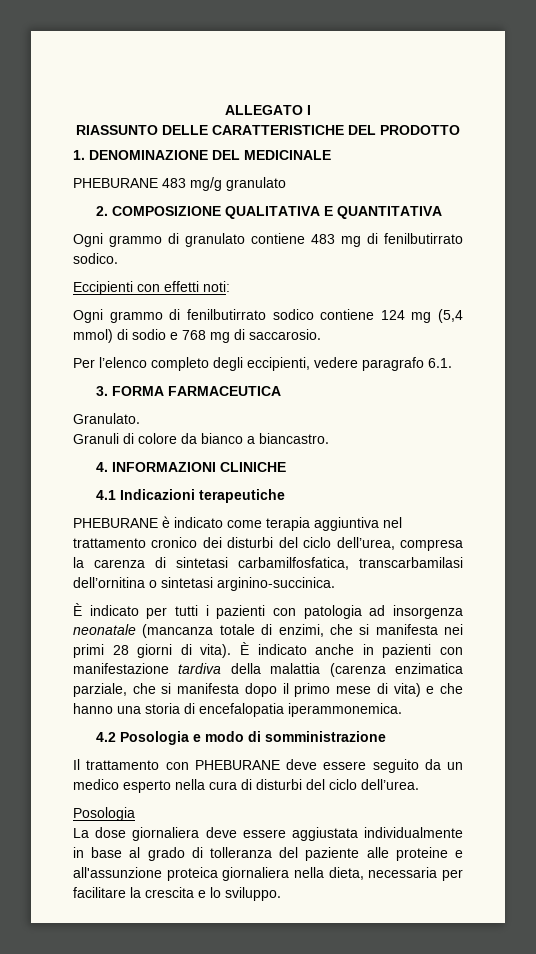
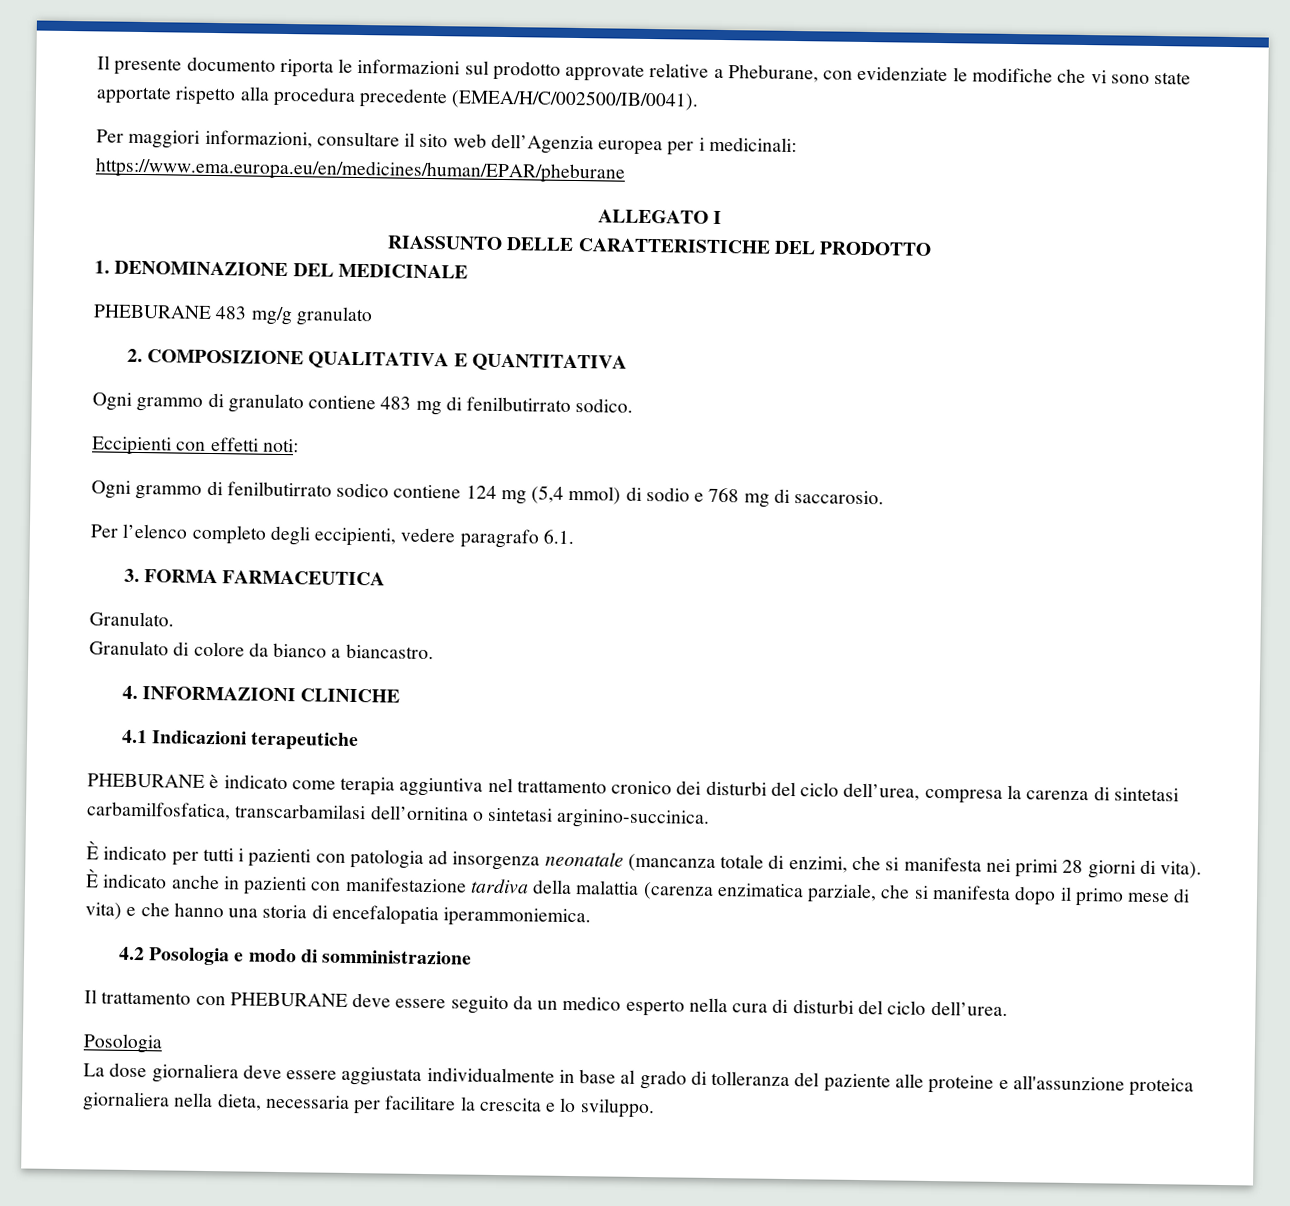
+ Il presente documento riporta le informazioni sul prodotto approvate relative a Pheburane, con evidenziate le modifiche che vi sono state apportate rispetto alla procedura precedente (EMEA/H/C/002500/IB/0041).
+ Per maggiori informazioni, consultare il sito web dell’Agenzia europea per i medicinali: https://www.ema.europa.eu/en/medicines/human/EPAR/pheburane
- Granuli di colore da bianco a biancastro.
+ Granulato di colore da bianco a biancastro.
- È indicato anche in pazienti con manifestazione tardiva della malattia (carenza enzimatica parziale, che si manifesta dopo il primo mese di vita) e che hanno una storia di encefalopatia iperammonemica.
+ È indicato anche in pazienti con manifestazione tardiva della malattia (carenza enzimatica parziale, che si manifesta dopo il primo mese di vita) e che hanno una storia di encefalopatia iperammoniemica.

